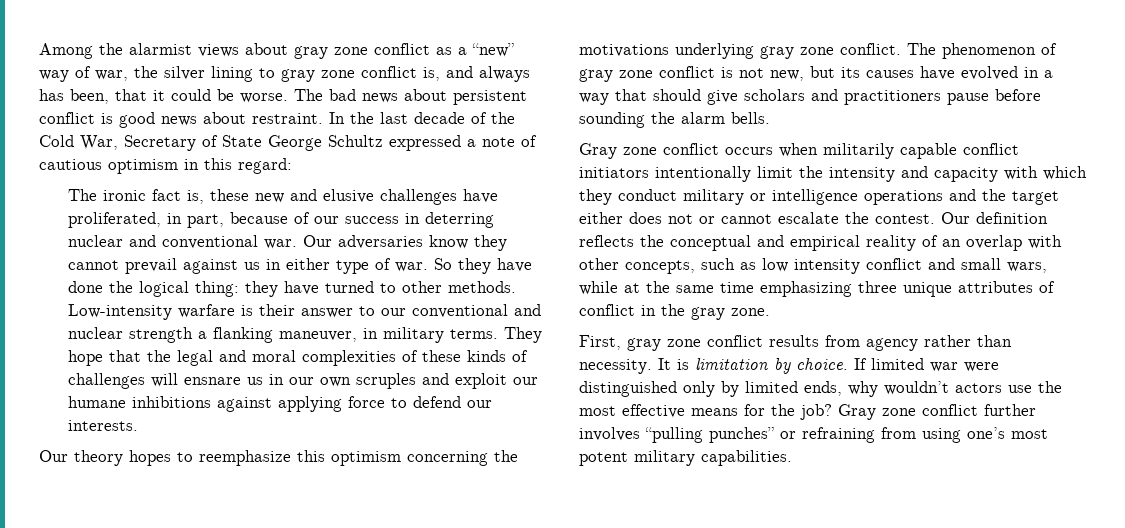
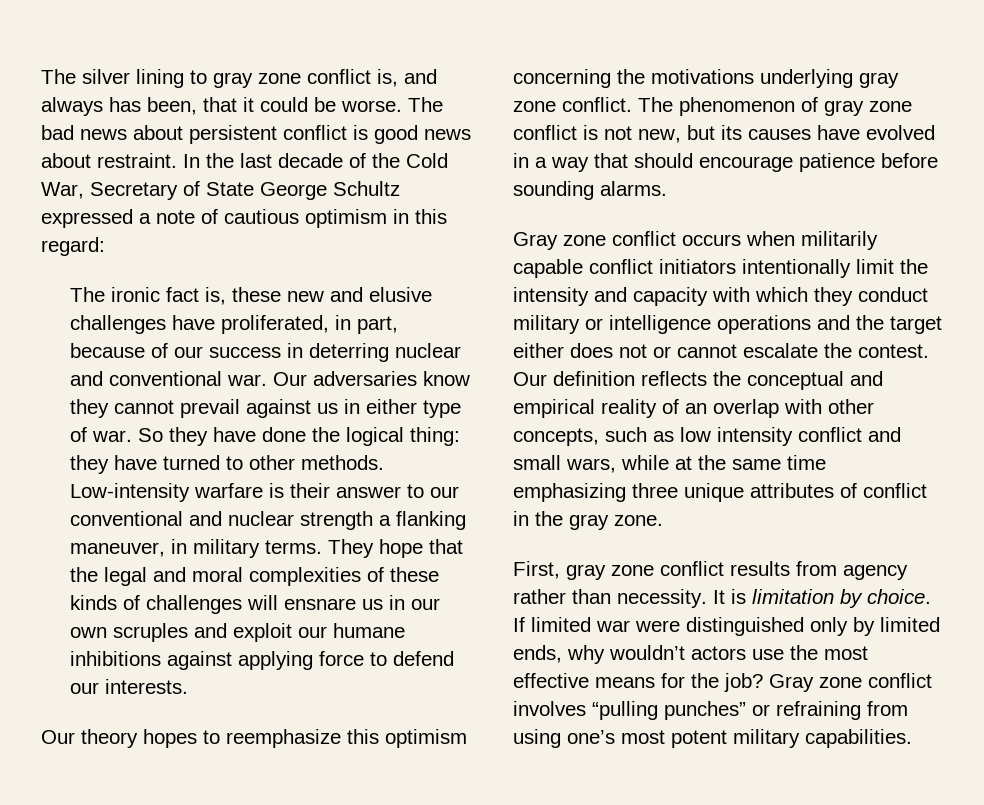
- Among the alarmist views about gray zone conflict as a “new” way of war, the silver lining to gray zone conflict is, and always has been, that it could be worse.
+ The silver lining to gray zone conflict is, and always has been, that it could be worse.
- The phenomenon of gray zone conflict is not new, but its causes have evolved in a way that should give scholars and practitioners pause before sounding the alarm bells.
+ The phenomenon of gray zone conflict is not new, but its causes have evolved in a way that should encourage patience before sounding alarms.
- Gray zone conflict further involves “pulling punches” or refraining from using one’s most potent military capabilities.
+ Gray zone conflict involves “pulling punches” or refraining from using one’s most potent military capabilities.

